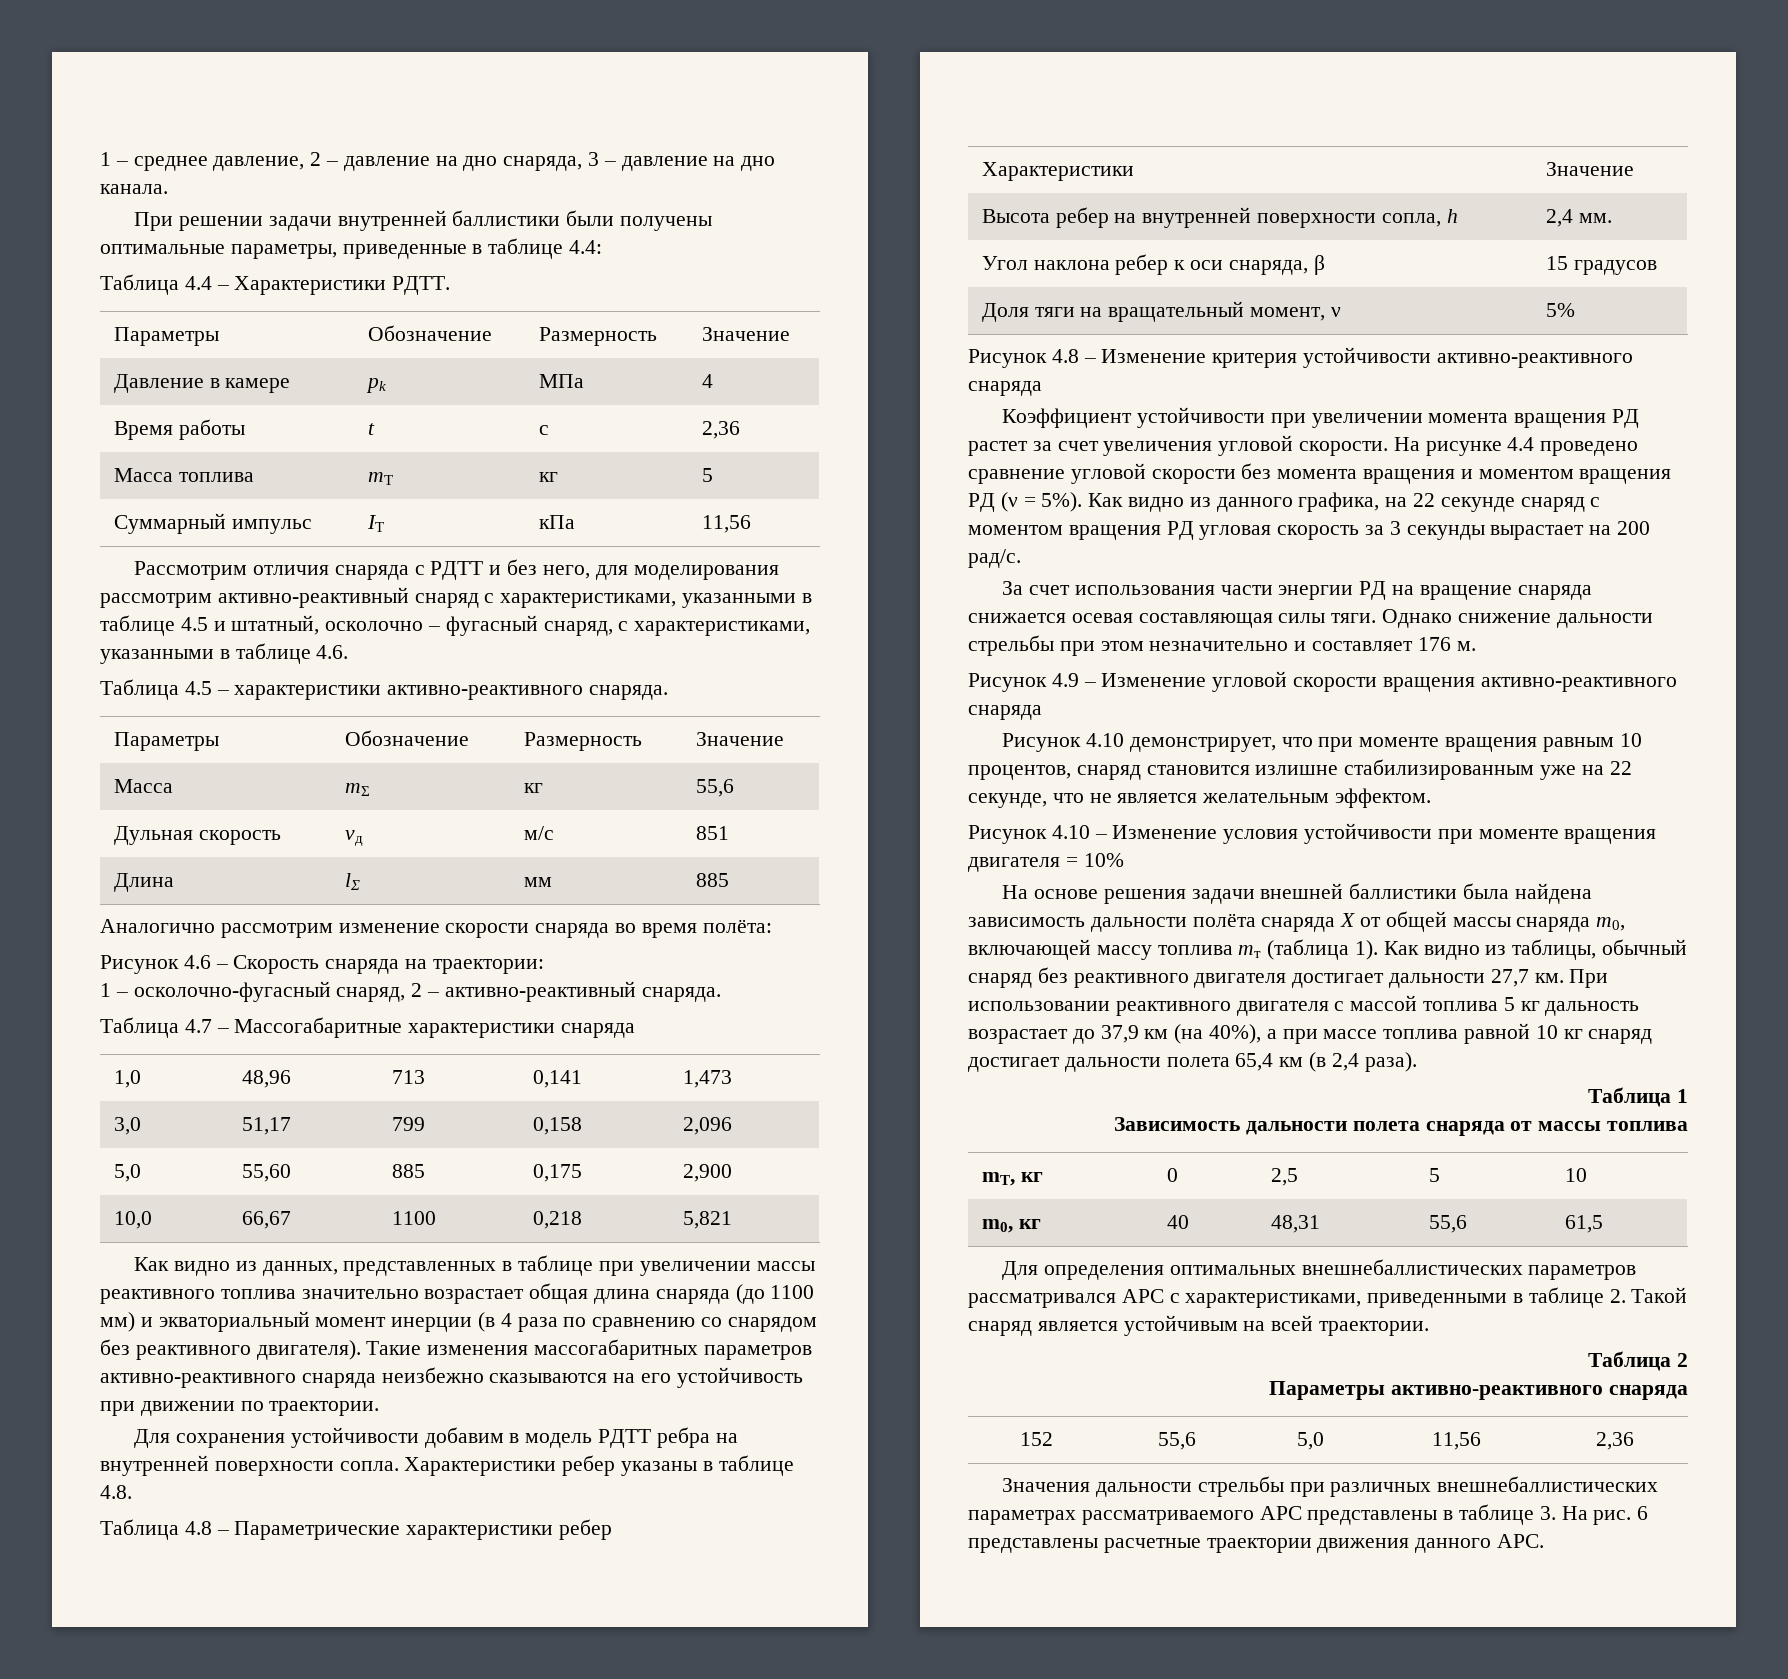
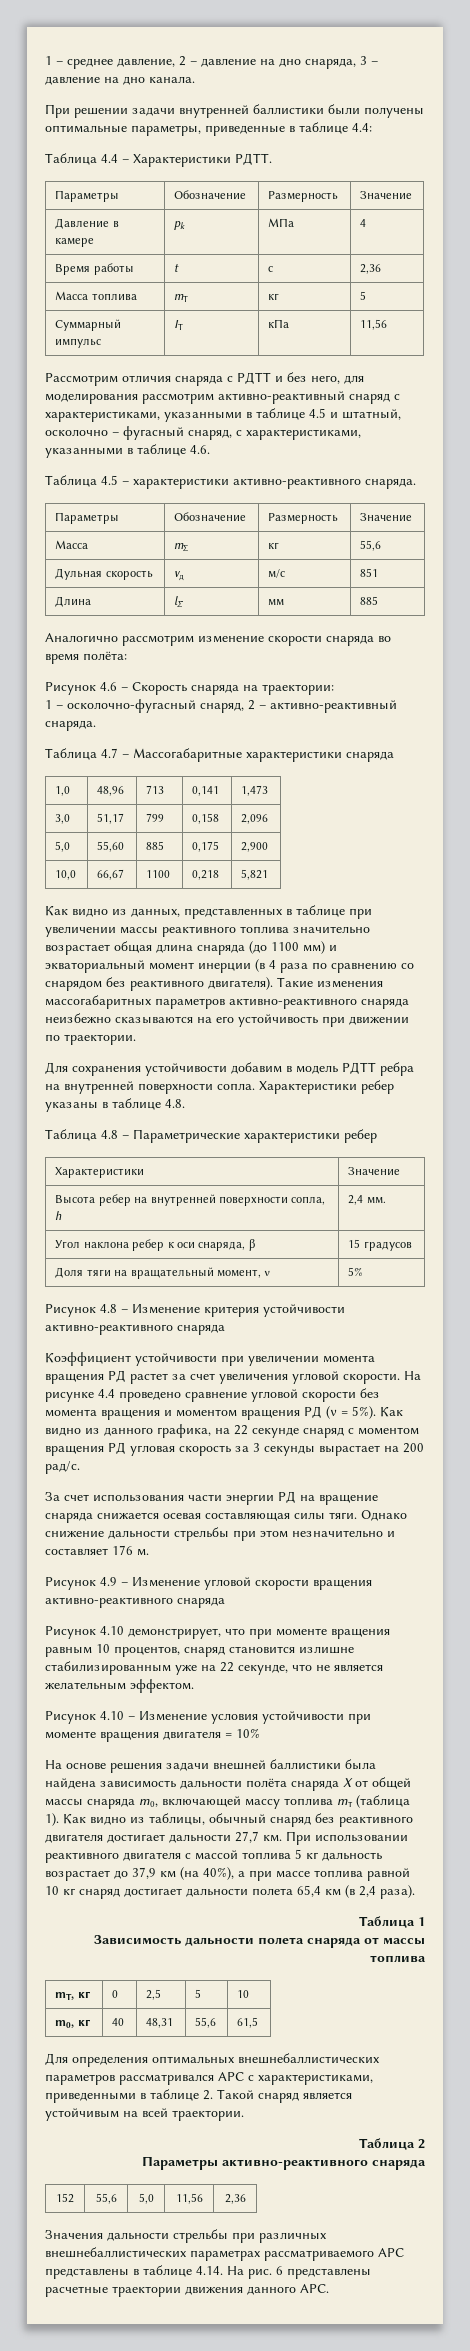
- Значения дальности стрельбы при различных внешнебаллистических параметрах рассматриваемого АРС представлены в таблице 3. На рис.
+ Значения дальности стрельбы при различных внешнебаллистических параметрах рассматриваемого АРС представлены в таблице 4.14. На рис.

